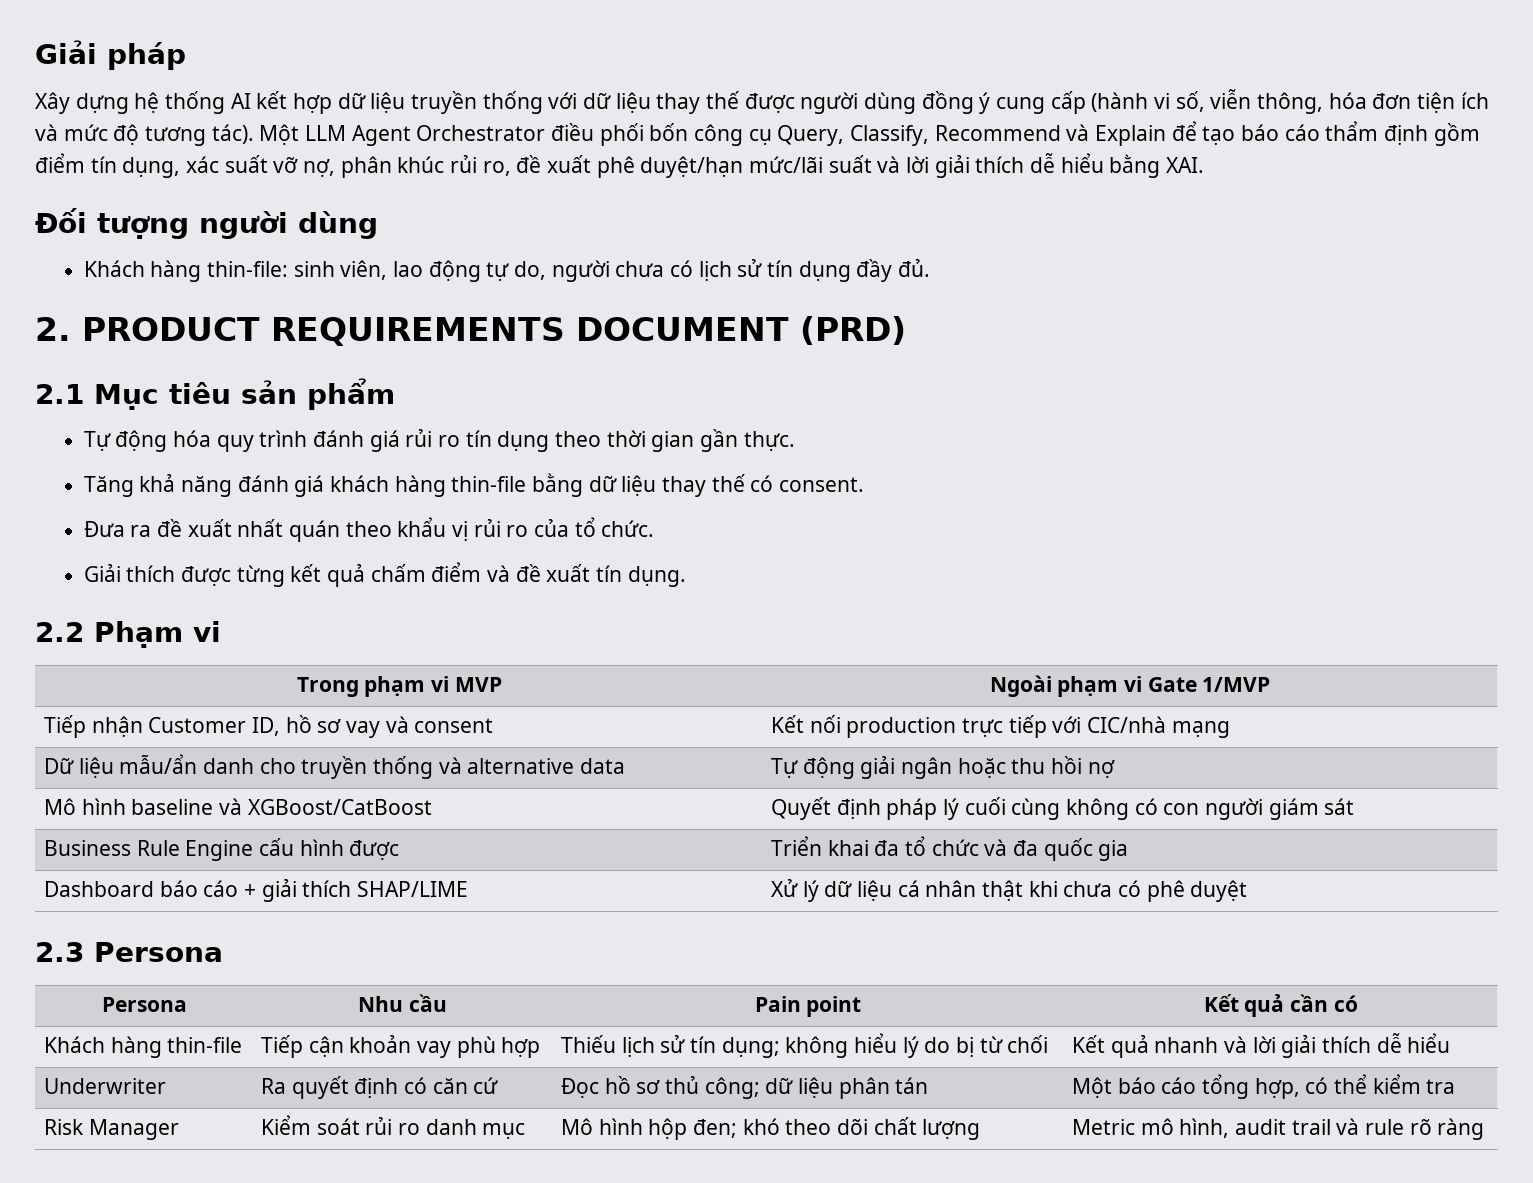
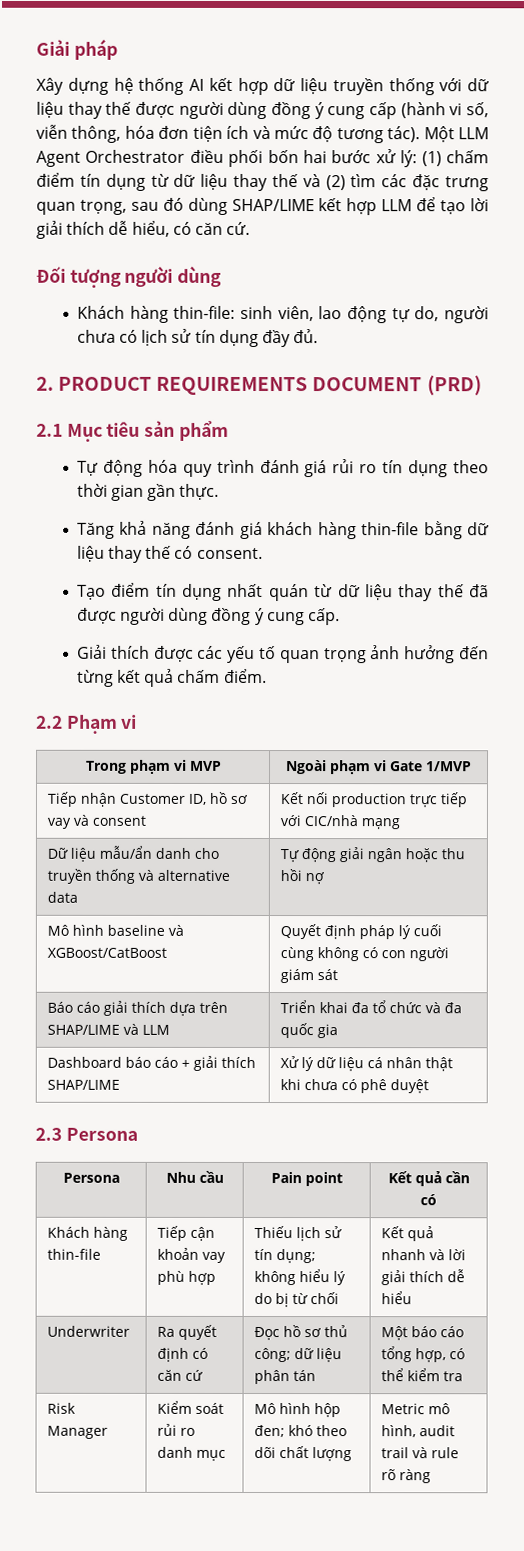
- Một LLM Agent Orchestrator điều phối bốn công cụ Query, Classify, Recommend và Explain để tạo báo cáo thẩm định gồm điểm tín dụng, xác suất vỡ nợ, phân khúc rủi ro, đề xuất phê duyệt/hạn mức/lãi suất và lời giải thích dễ hiểu bằng XAI.
+ Một LLM Agent Orchestrator điều phối bốn hai bước xử lý: (1) chấm điểm tín dụng từ dữ liệu thay thế và (2) tìm các đặc trưng quan trọng, sau đó dùng SHAP/LIME kết hợp LLM để tạo lời giải thích dễ hiểu, có căn cứ.
- Đưa ra đề xuất nhất quán theo khẩu vị rủi ro của tổ chức.
- Giải thích được từng kết quả chấm điểm và đề xuất tín dụng.
+ Tạo điểm tín dụng nhất quán từ dữ liệu thay thế đã được người dùng đồng ý cung cấp.
+ Giải thích được các yếu tố quan trọng ảnh hưởng đến từng kết quả chấm điểm.
- Business Rule Engine cấu hình được | Triển khai đa tổ chức và đa quốc gia
+ Báo cáo giải thích dựa trên SHAP/LIME và LLM | Triển khai đa tổ chức và đa quốc gia

